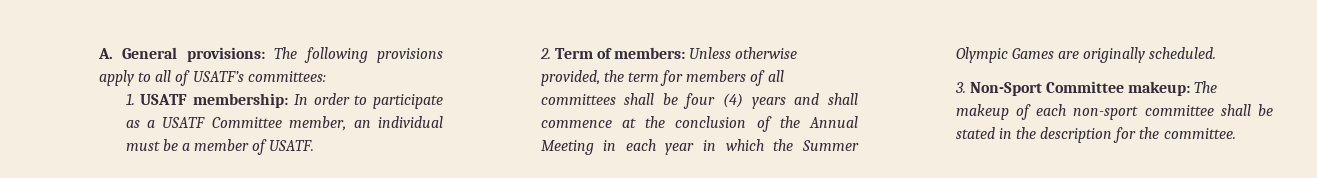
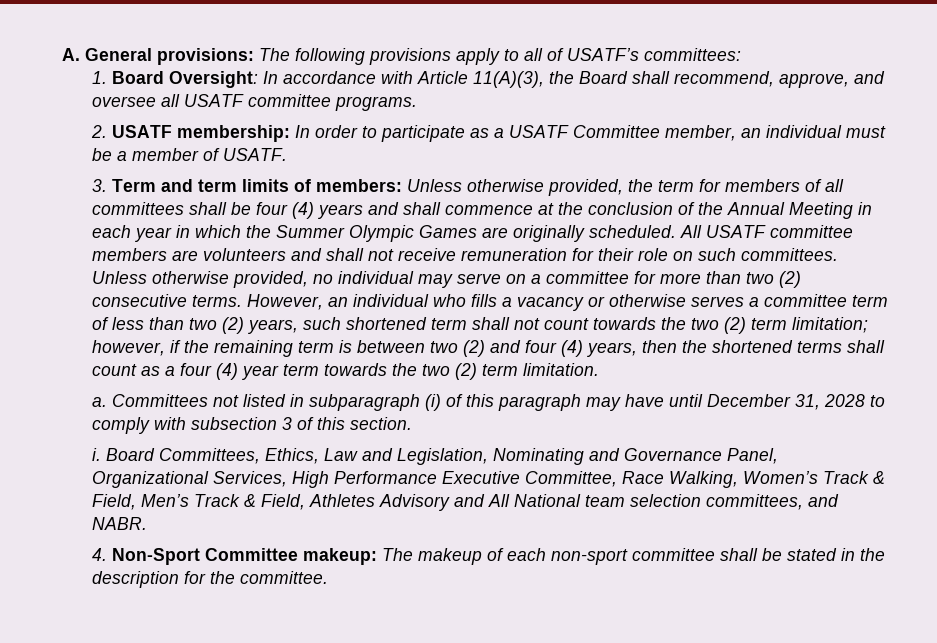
- 1. USATF membership: In order to participate as a USATF Committee member, an individual must be a member of USATF.
+ 1. Board Oversight: In accordance with Article 11(A)(3), the Board shall recommend, approve, and oversee all USATF committee programs.
+ 2. USATF membership: In order to participate as a USATF Committee member, an individual must be a member of USATF.
- 2. Term of members: Unless otherwise provided, the term for members of all committees shall be four (4) years and shall commence at the conclusion of the Annual Meeting in each year in which the Summer Olympic Games are originally scheduled.
- 3. Non-Sport Committee makeup: The makeup of each non-sport committee shall be stated in the description for the committee.
+ 3. Term and term limits of members: Unless otherwise provided, the term for members of all committees shall be four (4) years and shall commence at the conclusion of the Annual Meeting in each year in which the Summer Olympic Games are originally scheduled. All USATF committee members are volunteers and shall not receive remuneration for their role on such committees. Unless otherwise provided, no individual may serve on a committee for more than two (2) consecutive terms. However, an individual who fills a vacancy or otherwise serves a committee term of less than two (2) years, such shortened term shall not count towards the two (2) term limitation; however, if the remaining term is between two (2) and four (4) years, then the shortened terms shall count as a four (4) year term towards the two (2) term limitation.
+ a. Committees not listed in subparagraph (i) of this paragraph may have until December 31, 2028 to comply with subsection 3 of this section.
+ i. Board Committees, Ethics, Law and Legislation, Nominating and Governance Panel, Organizational Services, High Performance Executive Committee, Race Walking, Women’s Track & Field, Men’s Track & Field, Athletes Advisory and All National team selection committees, and NABR.
+ 4. Non-Sport Committee makeup: The makeup of each non-sport committee shall be stated in the description for the committee.

